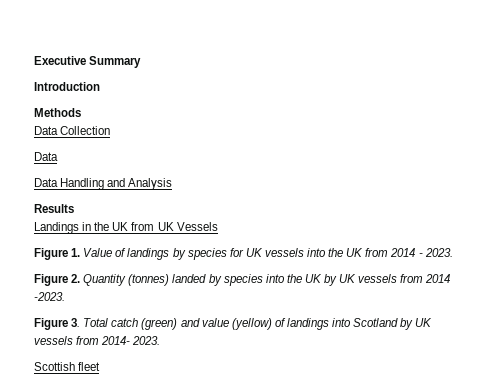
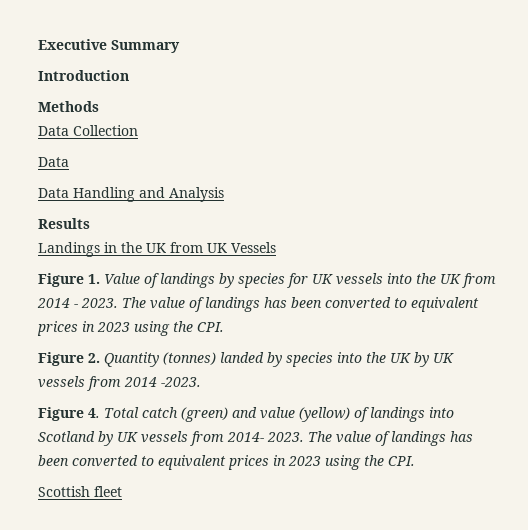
- Figure 1. Value of landings by species for UK vessels into the UK from 2014 - 2023.
+ Figure 1. Value of landings by species for UK vessels into the UK from 2014 - 2023. The value of landings has been converted to equivalent prices in 2023 using the CPI.
- Figure 3. Total catch (green) and value (yellow) of landings into Scotland by UK vessels from 2014- 2023.
+ Figure 4. Total catch (green) and value (yellow) of landings into Scotland by UK vessels from 2014- 2023. The value of landings has been converted to equivalent prices in 2023 using the CPI.

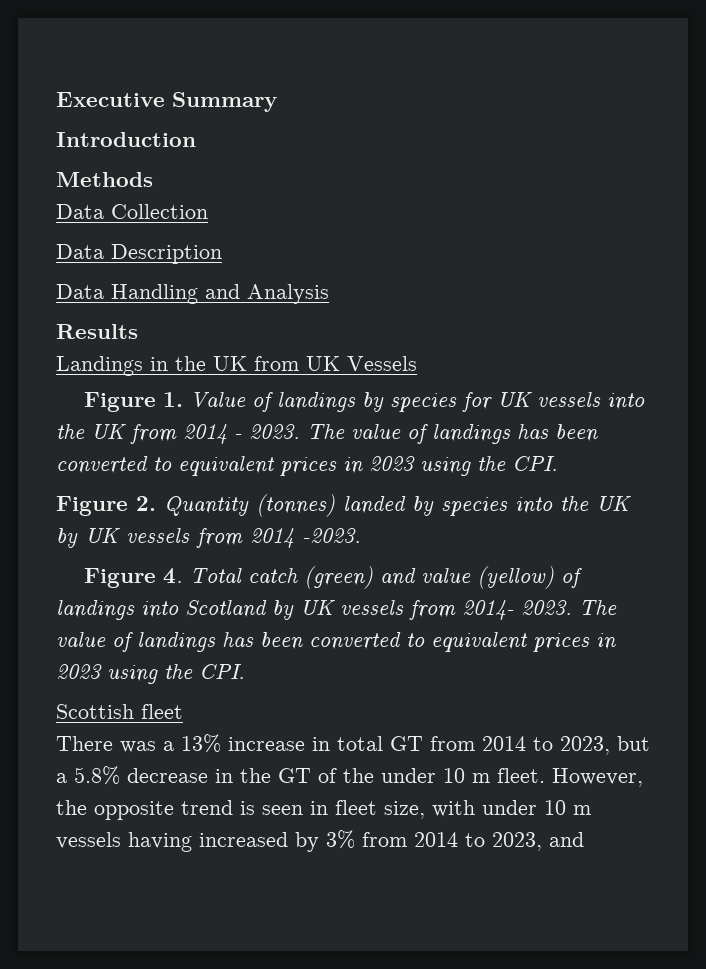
  Data Collection
- Data
+ Data Description
+ There was a 13% increase in total GT from 2014 to 2023, but a 5.8% decrease in the GT of the under 10 m fleet. However, the opposite trend is seen in fleet size, with under 10 m vessels having increased by 3% from 2014 to 2023, and

